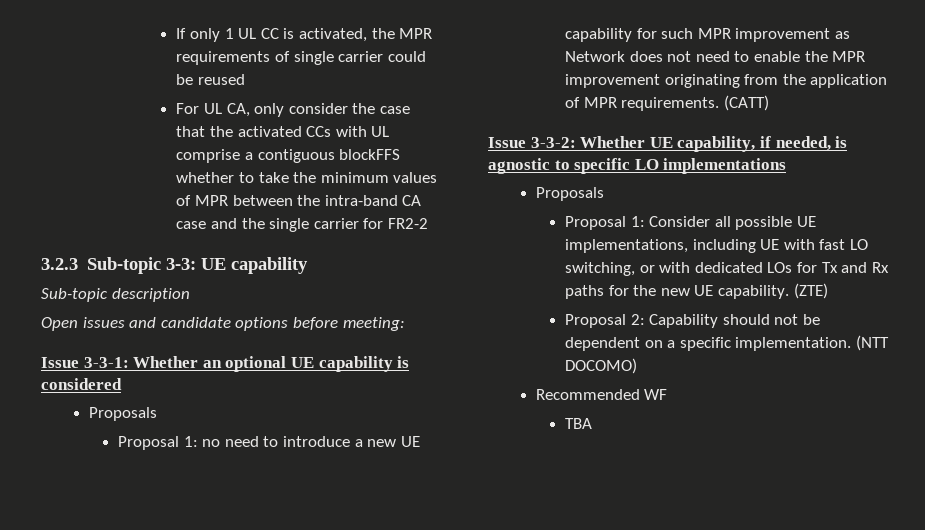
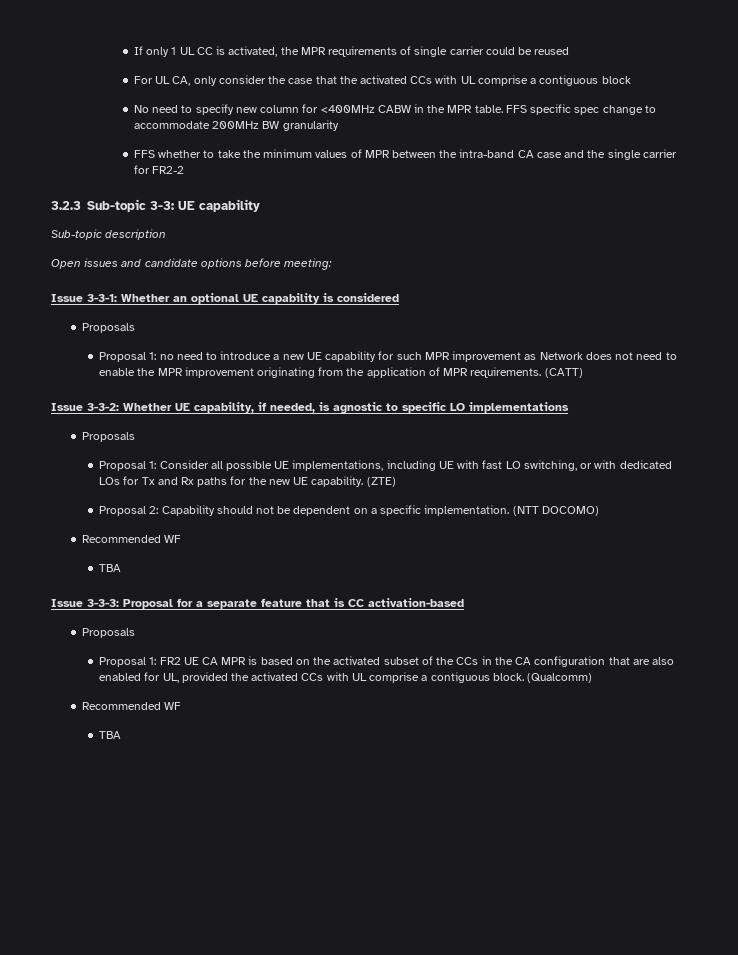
- For UL CA, only consider the case that the activated CCs with UL comprise a contiguous blockFFS whether to take the minimum values of MPR between the intra-band CA case and the single carrier for FR2-2
+ For UL CA, only consider the case that the activated CCs with UL comprise a contiguous block
+ No need to specify new column for <400MHz CABW in the MPR table. FFS specific spec change to accommodate 200MHz BW granularity
+ FFS whether to take the minimum values of MPR between the intra-band CA case and the single carrier for FR2-2
+ Issue 3-3-3: Proposal for a separate feature that is CC activation-based
+ Proposals
+ Proposal 1: FR2 UE CA MPR is based on the activated subset of the CCs in the CA configuration that are also enabled for UL, provided the activated CCs with UL comprise a contiguous block. (Qualcomm)
+ Recommended WF
+ TBA

